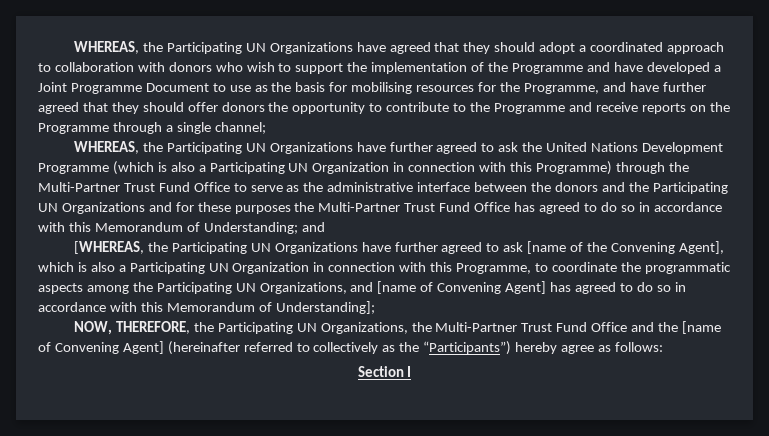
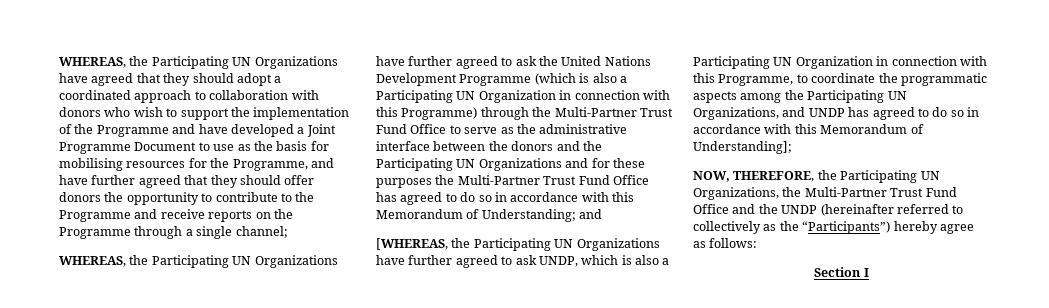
- [WHEREAS, the Participating UN Organizations have further agreed to ask [name of the Convening Agent], which is also a Participating UN Organization in connection with this Programme, to coordinate the programmatic aspects among the Participating UN Organizations, and [name of Convening Agent] has agreed to do so in accordance with this Memorandum of Understanding];
+ [WHEREAS, the Participating UN Organizations have further agreed to ask UNDP, which is also a Participating UN Organization in connection with this Programme, to coordinate the programmatic aspects among the Participating UN Organizations, and UNDP has agreed to do so in accordance with this Memorandum of Understanding];
- NOW, THEREFORE, the Participating UN Organizations, the Multi-Partner Trust Fund Office and the [name of Convening Agent] (hereinafter referred to collectively as the “Participants”) hereby agree as follows:
+ NOW, THEREFORE, the Participating UN Organizations, the Multi-Partner Trust Fund Office and the UNDP (hereinafter referred to collectively as the “Participants”) hereby agree as follows:

